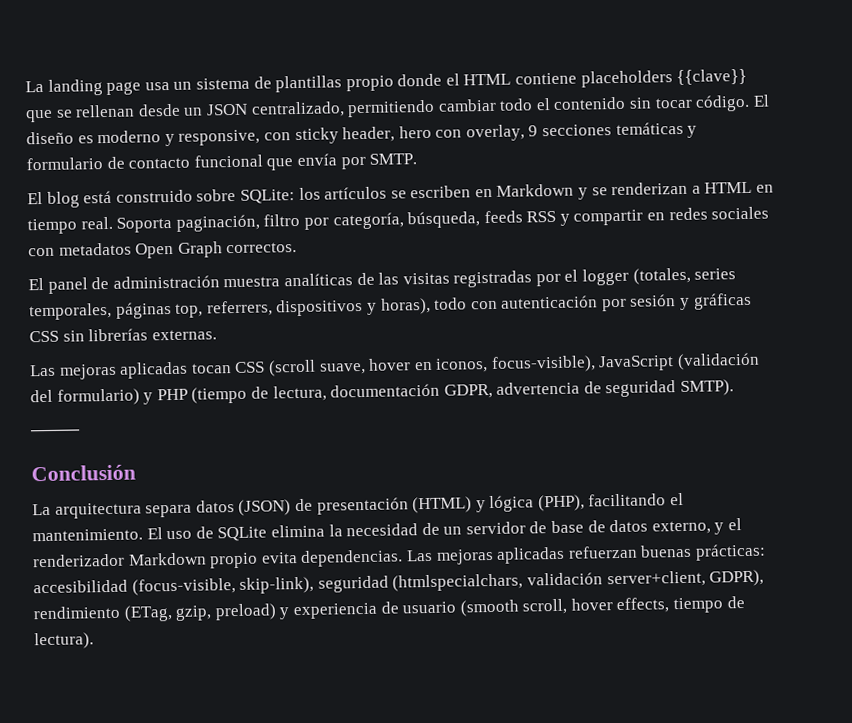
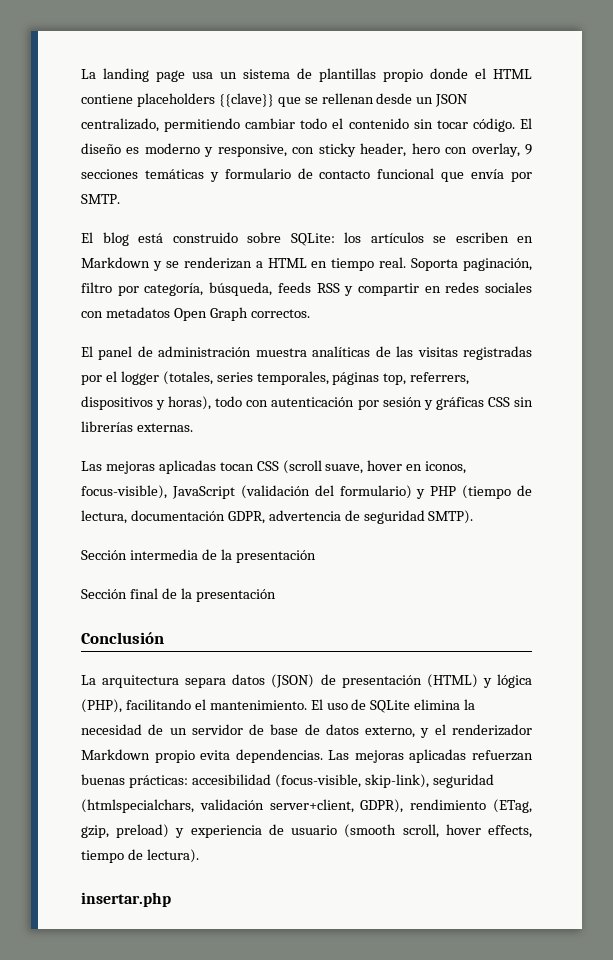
- ────
+ Sección intermedia de la presentación
+ Sección final de la presentación
+ insertar.php

